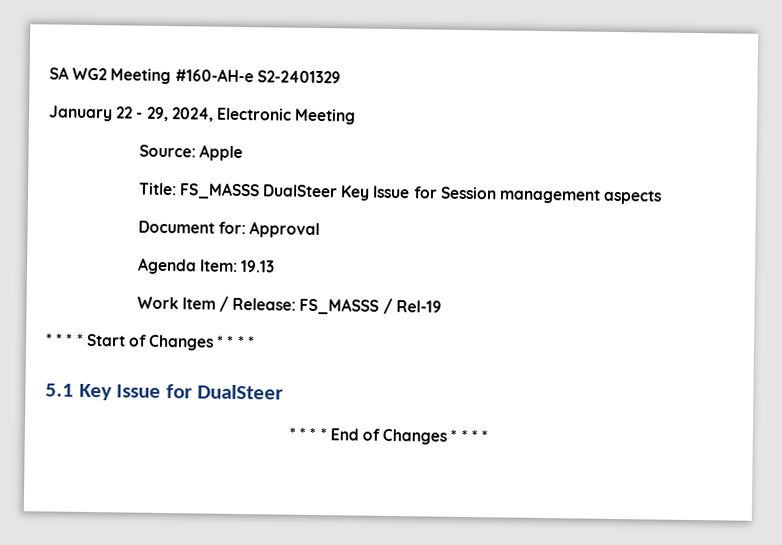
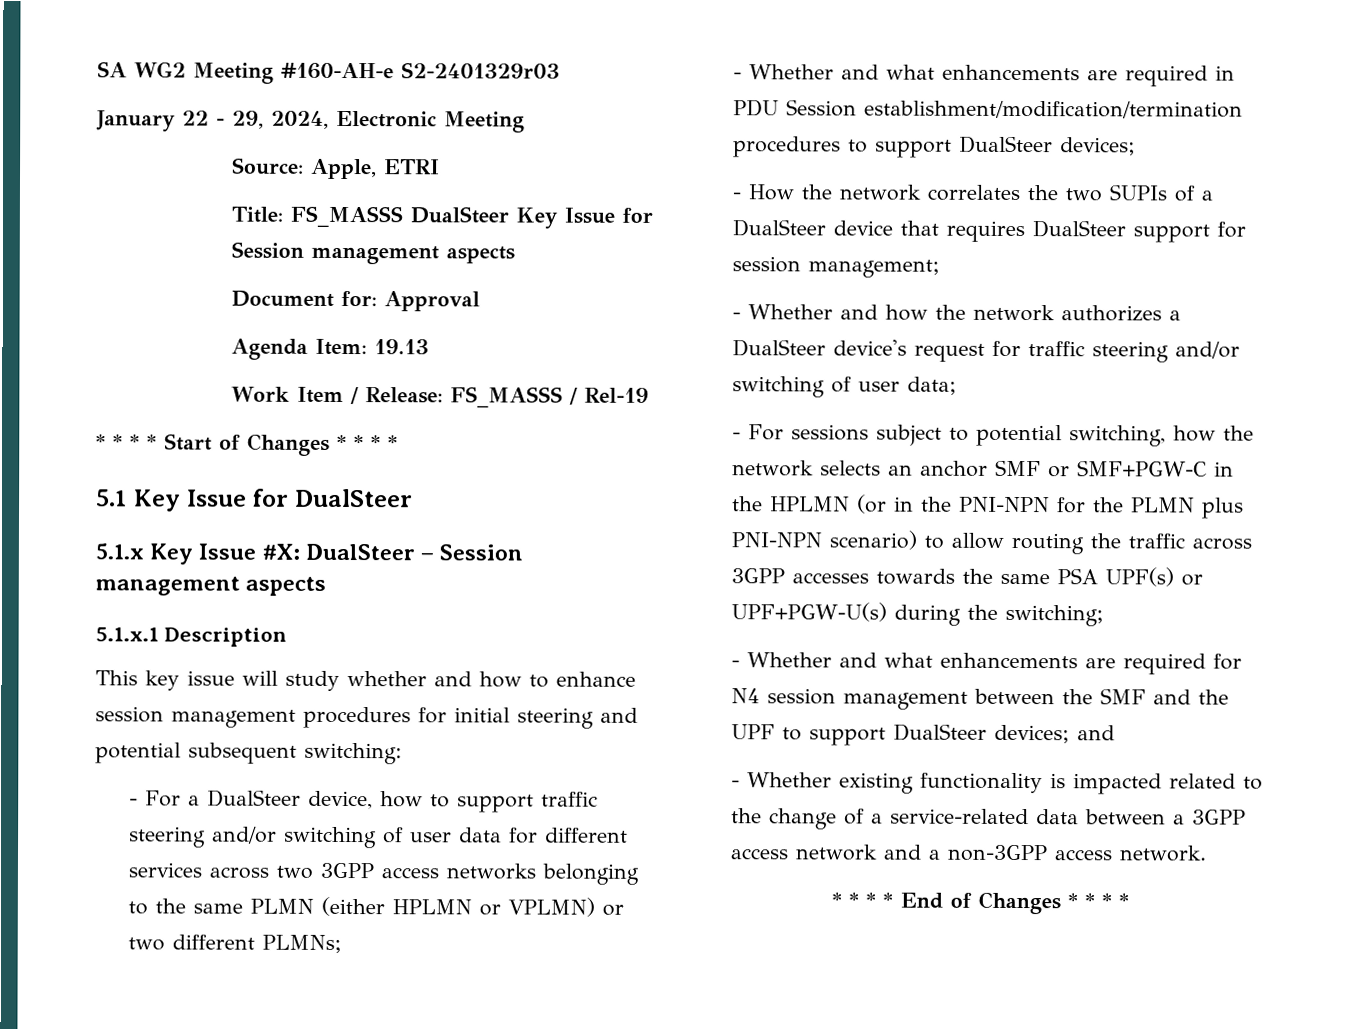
- SA WG2 Meeting #160-AH-e S2-2401329
+ SA WG2 Meeting #160-AH-e S2-2401329r03
- Source: Apple
+ Source: Apple, ETRI
+ 5.1.x Key Issue #X: DualSteer – Session management aspects
+ 5.1.x.1 Description
+ This key issue will study whether and how to enhance session management procedures for initial steering and potential subsequent switching:
+ - For a DualSteer device, how to support traffic steering and/or switching of user data for different services across two 3GPP access networks belonging to the same PLMN (either HPLMN or VPLMN) or two different PLMNs;
+ - Whether and what enhancements are required in PDU Session establishment/modification/termination procedures to support DualSteer devices;
+ - How the network correlates the two SUPIs of a DualSteer device that requires DualSteer support for session management;
+ - Whether and how the network authorizes a DualSteer device's request for traffic steering and/or switching of user data;
+ - For sessions subject to potential switching, how the network selects an anchor SMF or SMF+PGW-C in the HPLMN (or in the PNI-NPN for the PLMN plus PNI-NPN scenario) to allow routing the traffic across 3GPP accesses towards the same PSA UPF(s) or UPF+PGW-U(s) during the switching;
+ - Whether and what enhancements are required for N4 session management between the SMF and the UPF to support DualSteer devices; and
+ - Whether existing functionality is impacted related to the change of a service-related data between a 3GPP access network and a non-3GPP access network.

